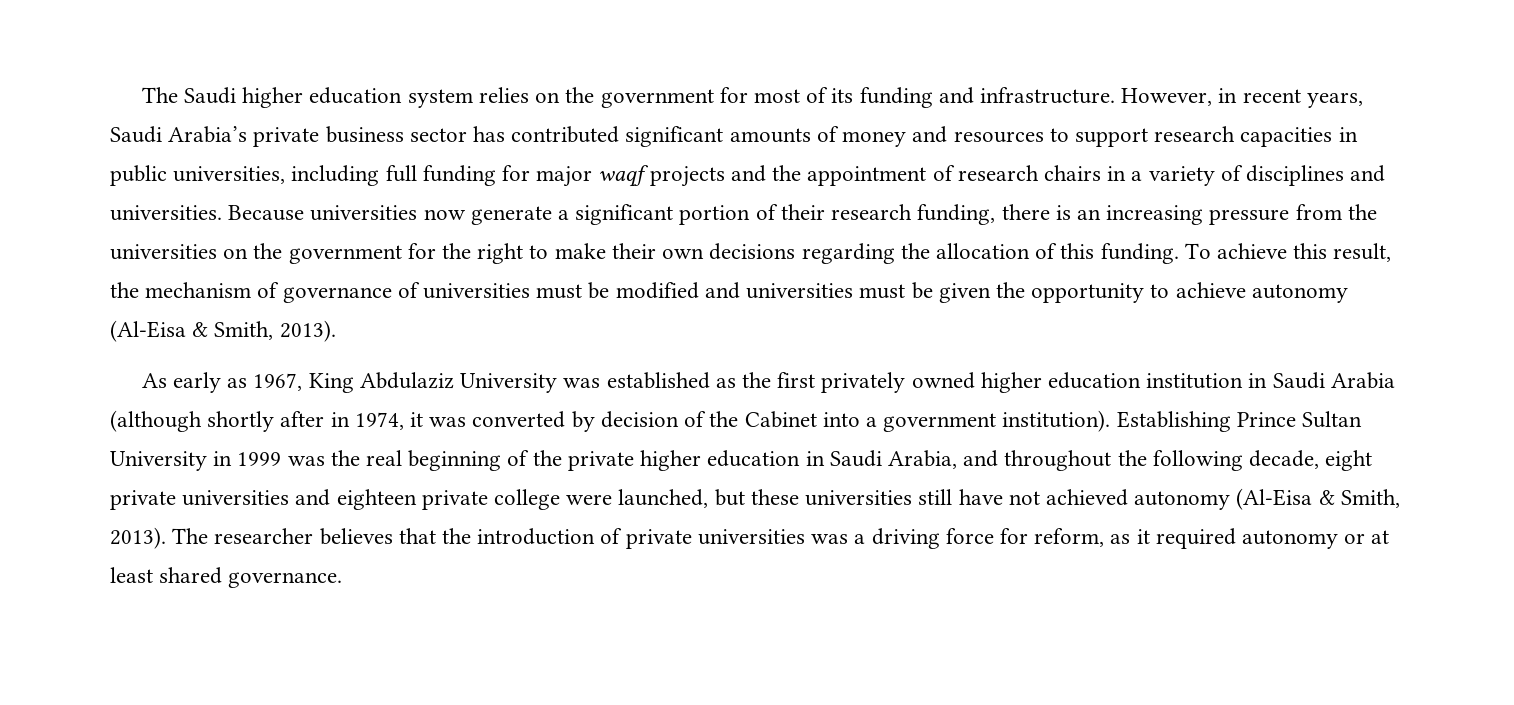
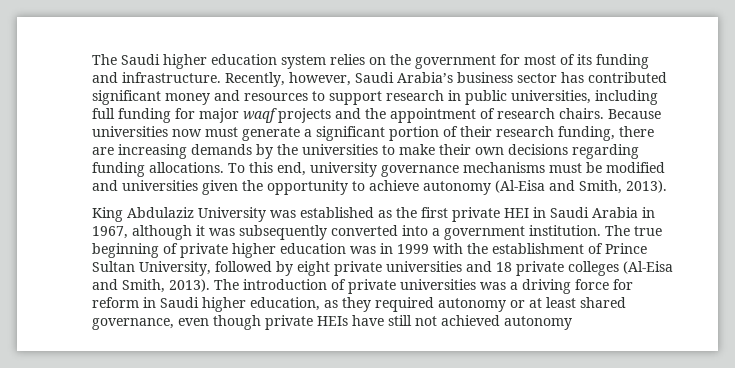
- However, in recent years, Saudi Arabia’s private business sector has contributed significant amounts of money and resources to support research capacities in public universities, including full funding for major waqf projects and the appointment of research chairs in a variety of disciplines and universities.
+ Recently, however, Saudi Arabia’s business sector has contributed significant money and resources to support research in public universities, including full funding for major waqf projects and the appointment of research chairs.
- Because universities now generate a significant portion of their research funding, there is an increasing pressure from the universities on the government for the right to make their own decisions regarding the allocation of this funding. To achieve this result, the mechanism of governance of universities must be modified and universities must be given the opportunity to achieve autonomy (Al-Eisa & Smith, 2013).
+ Because universities now must generate a significant portion of their research funding, there are increasing demands by the universities to make their own decisions regarding funding allocations. To this end, university governance mechanisms must be modified and universities given the opportunity to achieve autonomy (Al-Eisa and Smith, 2013).
- As early as 1967, King Abdulaziz University was established as the first privately owned higher education institution in Saudi Arabia (although shortly after in 1974, it was converted by decision of the Cabinet into a government institution). Establishing Prince Sultan University in 1999 was the real beginning of the private higher education in Saudi Arabia, and throughout the following decade, eight private universities and eighteen private college were launched, but these universities still have not achieved autonomy (Al-Eisa & Smith, 2013). The researcher believes that the introduction of private universities was a driving force for reform, as it required autonomy or at least shared governance.
+ King Abdulaziz University was established as the first private HEI in Saudi Arabia in 1967, although it was subsequently converted into a government institution. The true beginning of private higher education was in 1999 with the establishment of Prince Sultan University, followed by eight private universities and 18 private colleges (Al-Eisa and Smith, 2013). The introduction of private universities was a driving force for reform in Saudi higher education, as they required autonomy or at least shared governance, even though private HEIs have still not achieved autonomy

